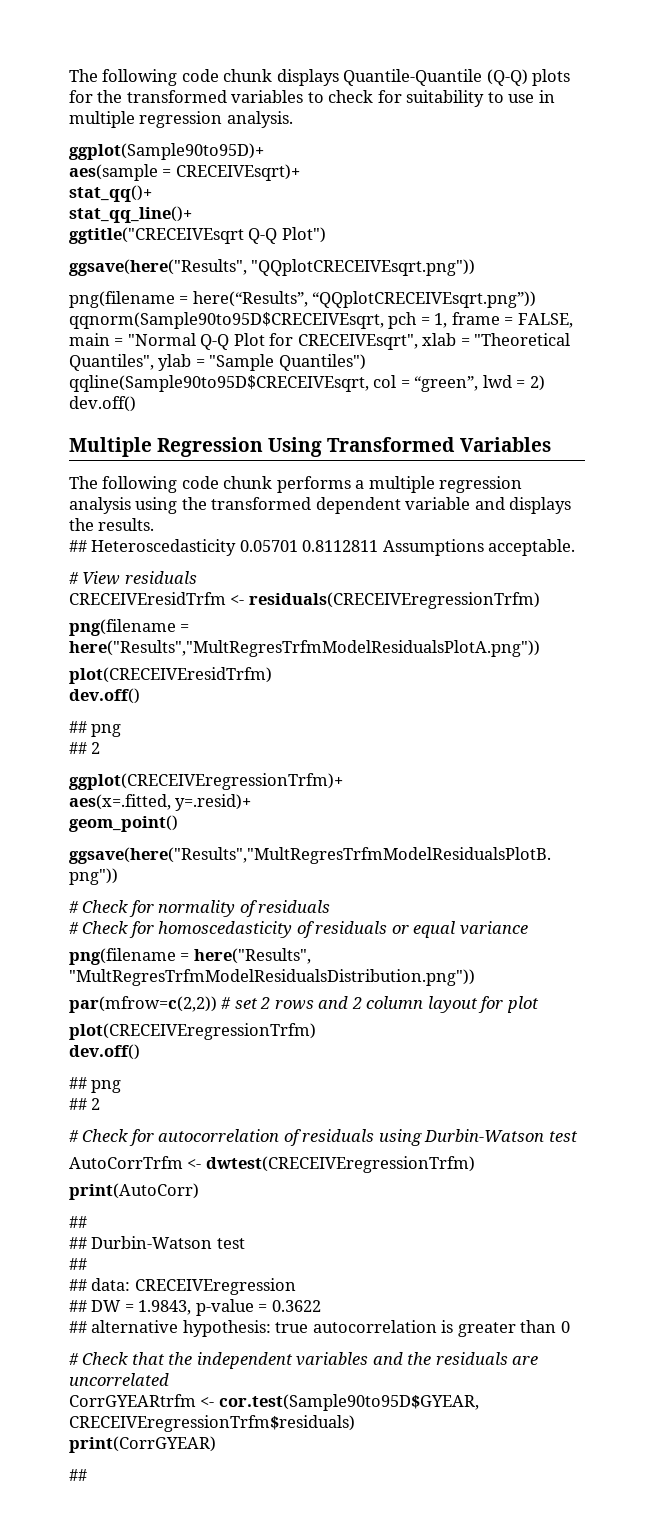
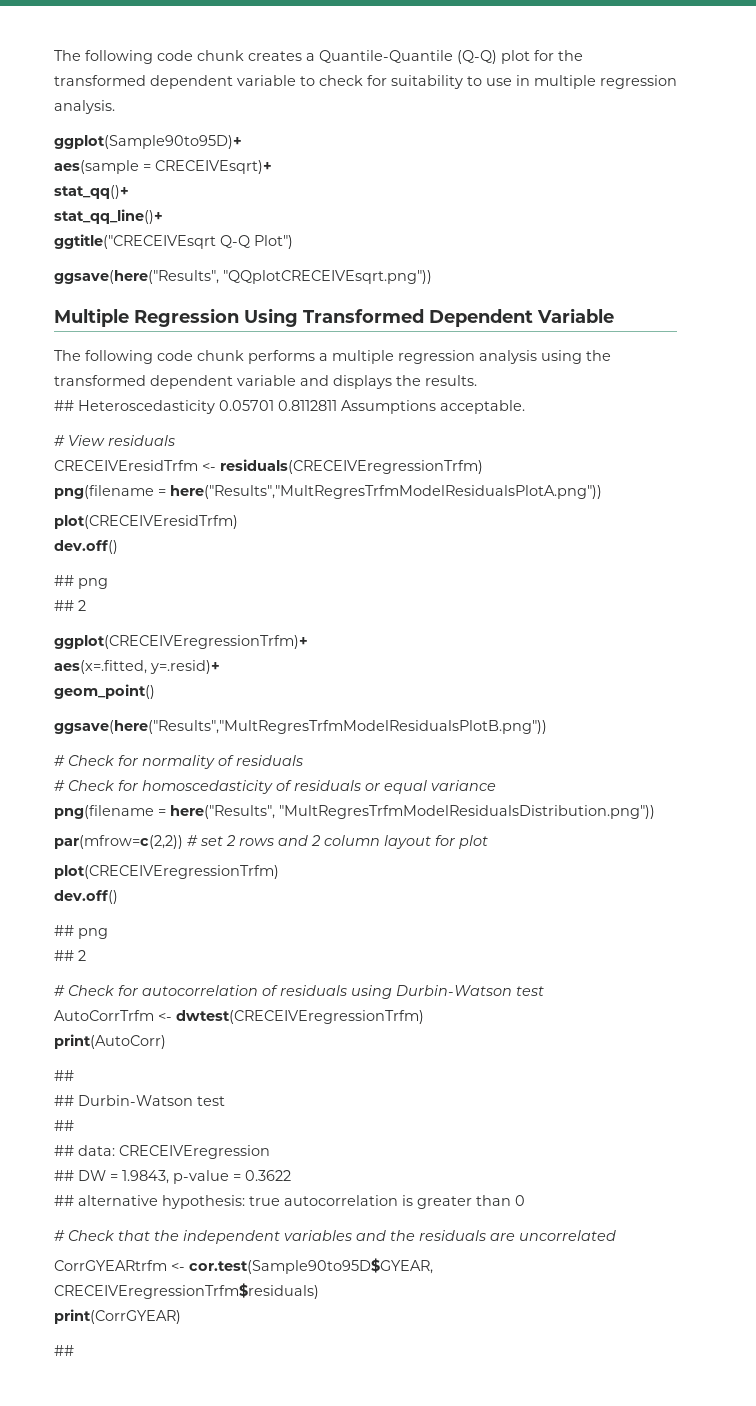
- The following code chunk displays Quantile-Quantile (Q-Q) plots for the transformed variables to check for suitability to use in multiple regression analysis.
+ The following code chunk creates a Quantile-Quantile (Q-Q) plot for the transformed dependent variable to check for suitability to use in multiple regression analysis.
- png(filename = here(“Results”, “QQplotCRECEIVEsqrt.png”)) qqnorm(Sample90to95D$CRECEIVEsqrt, pch = 1, frame = FALSE, main = "Normal Q-Q Plot for CRECEIVEsqrt", xlab = "Theoretical Quantiles", ylab = "Sample Quantiles") qqline(Sample90to95D$CRECEIVEsqrt, col = “green”, lwd = 2) dev.off()
- Multiple Regression Using Transformed Variables
+ Multiple Regression Using Transformed Dependent Variable

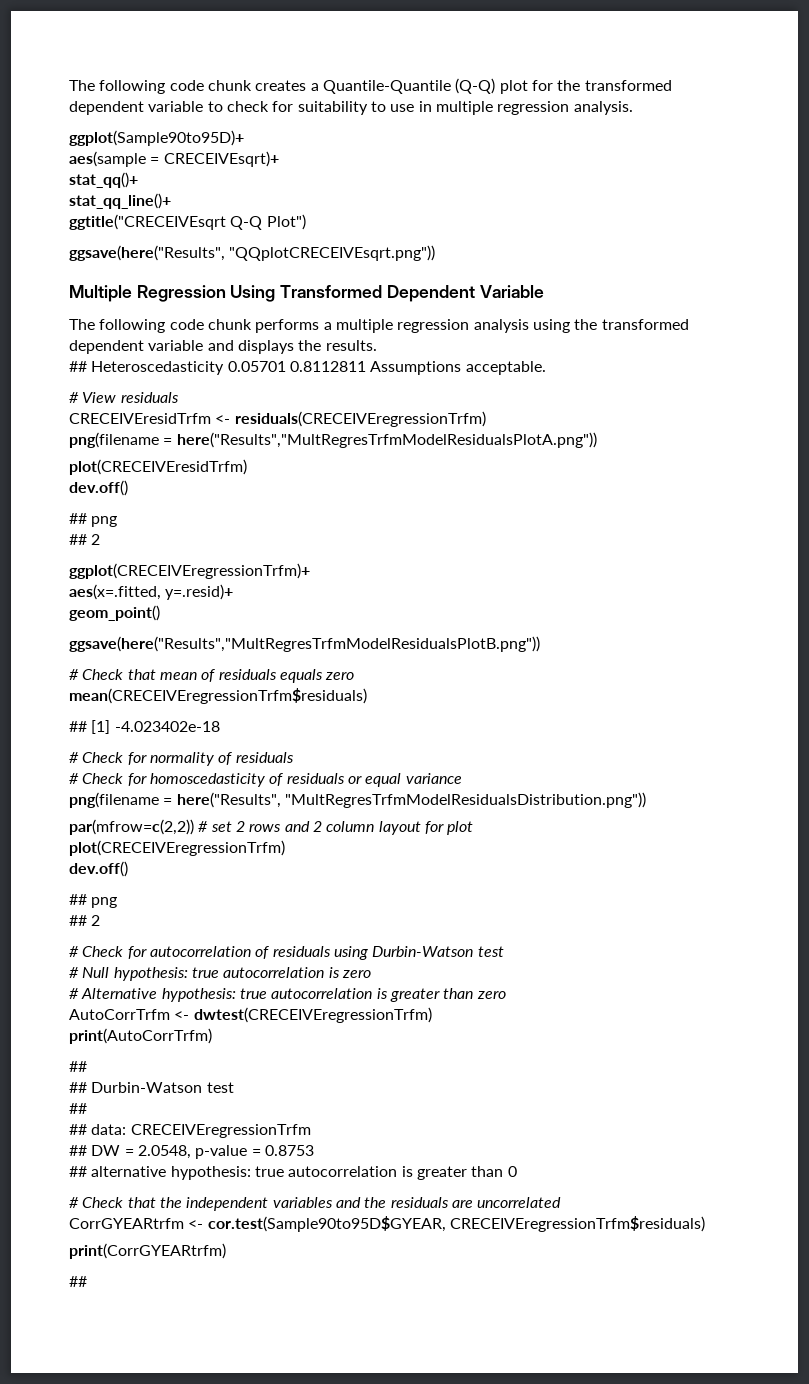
+ # Check that mean of residuals equals zero
+ mean(CRECEIVEregressionTrfm$residuals)
+ ## [1] -4.023402e-18
+ # Null hypothesis: true autocorrelation is zero
+ # Alternative hypothesis: true autocorrelation is greater than zero
- print(AutoCorr)
+ print(AutoCorrTrfm)
- ## data: CRECEIVEregression
+ ## data: CRECEIVEregressionTrfm
- ## DW = 1.9843, p-value = 0.3622
+ ## DW = 2.0548, p-value = 0.8753
- print(CorrGYEAR)
+ print(CorrGYEARtrfm)

